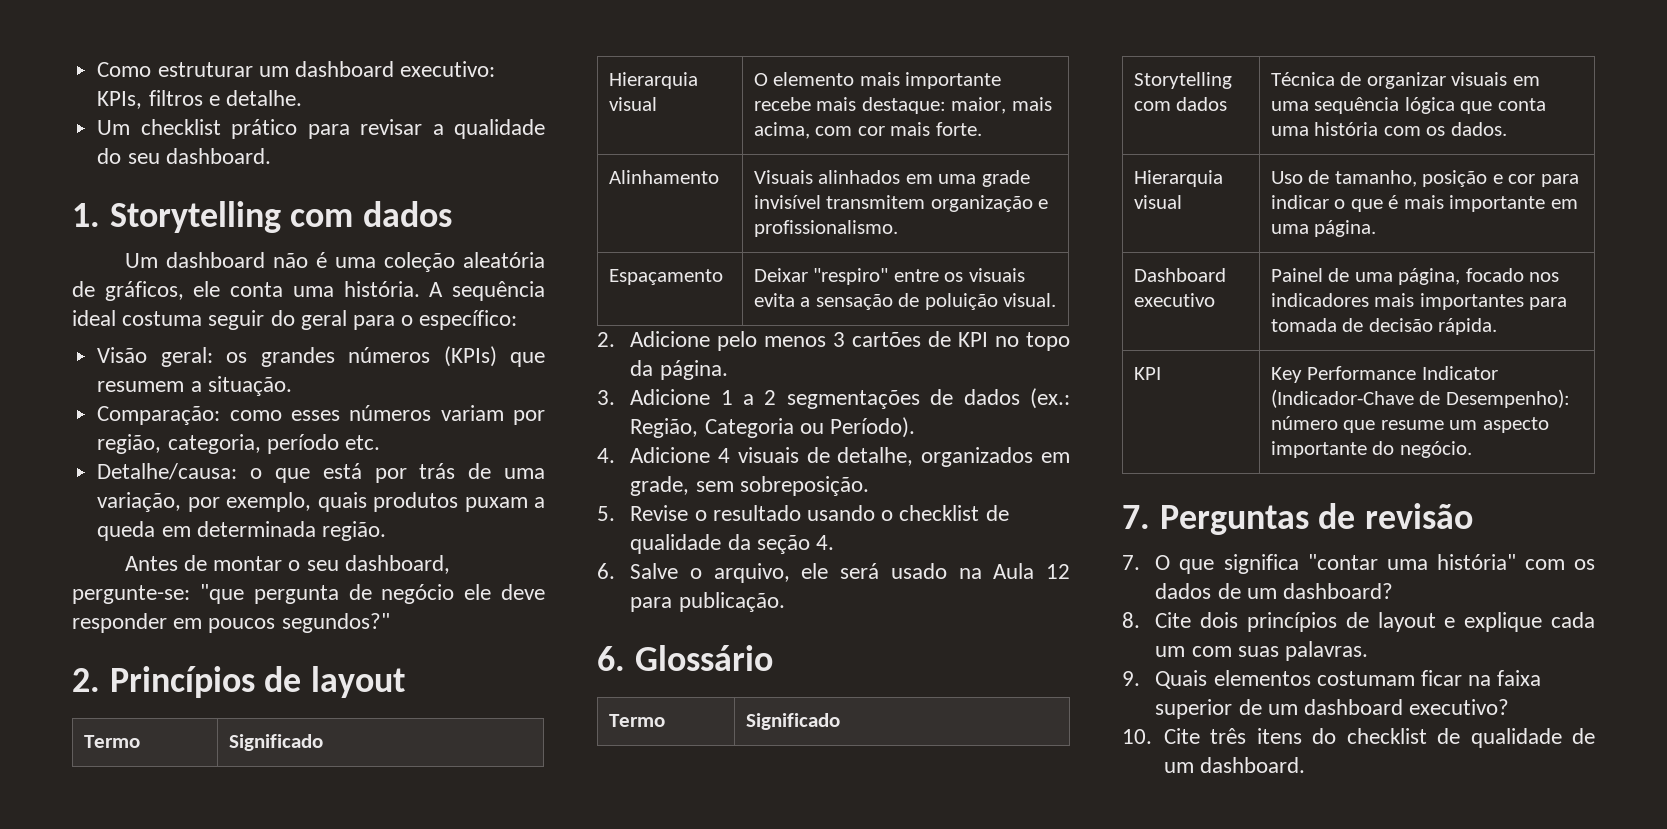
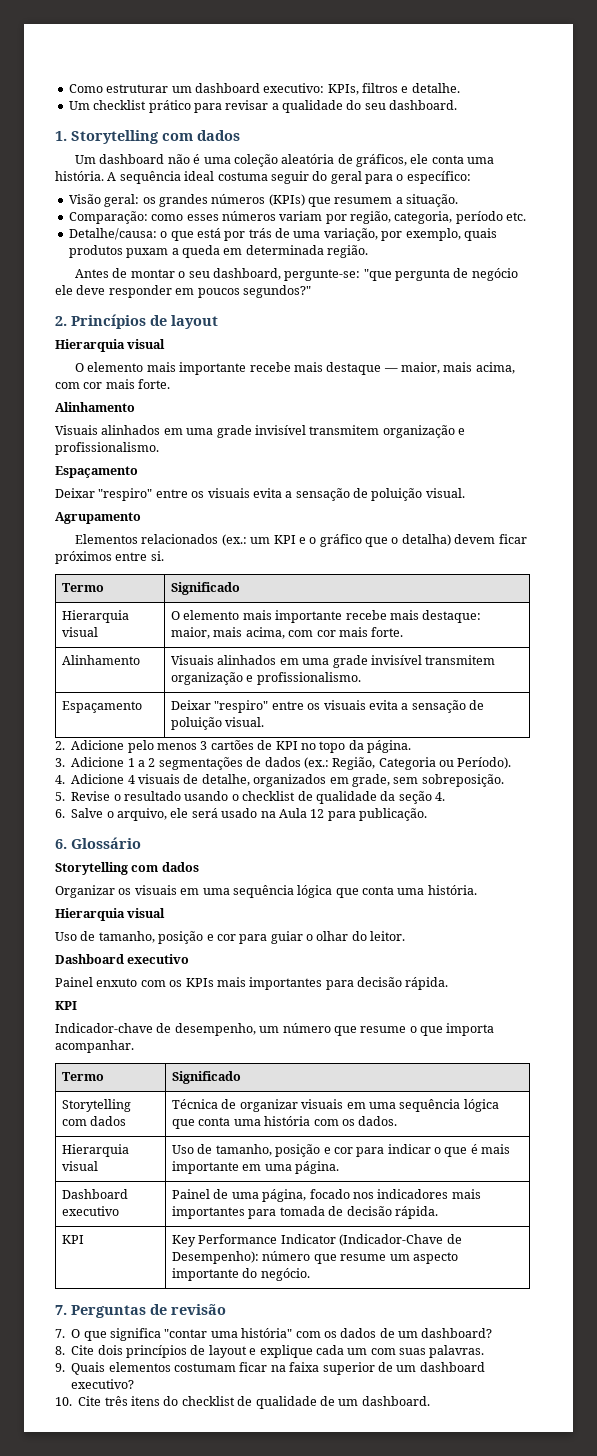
  2. Princípios de layout
+ Hierarquia visual
+ O elemento mais importante recebe mais destaque — maior, mais acima, com cor mais forte.
+ Alinhamento
+ Visuais alinhados em uma grade invisível transmitem organização e profissionalismo.
+ Espaçamento
+ Deixar "respiro" entre os visuais evita a sensação de poluição visual.
+ Agrupamento
+ Elementos relacionados (ex.: um KPI e o gráfico que o detalha) devem ficar próximos entre si.
  6. Glossário
+ Storytelling com dados
+ Organizar os visuais em uma sequência lógica que conta uma história.
+ Hierarquia visual
+ Uso de tamanho, posição e cor para guiar o olhar do leitor.
+ Dashboard executivo
+ Painel enxuto com os KPIs mais importantes para decisão rápida.
+ KPI
+ Indicador-chave de desempenho, um número que resume o que importa acompanhar.

